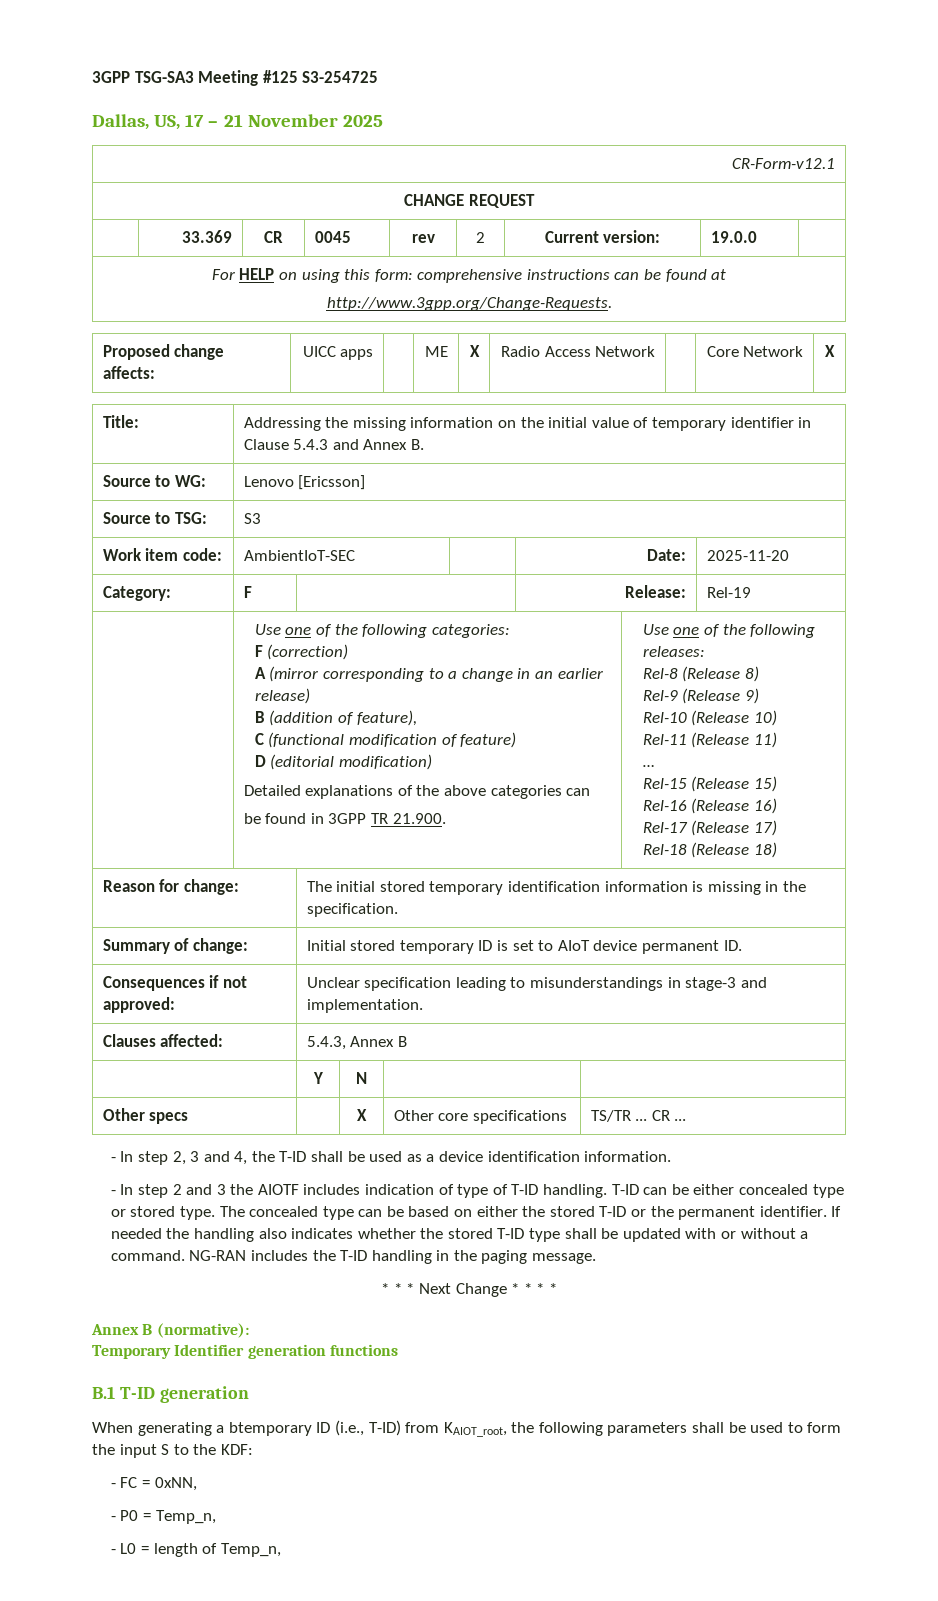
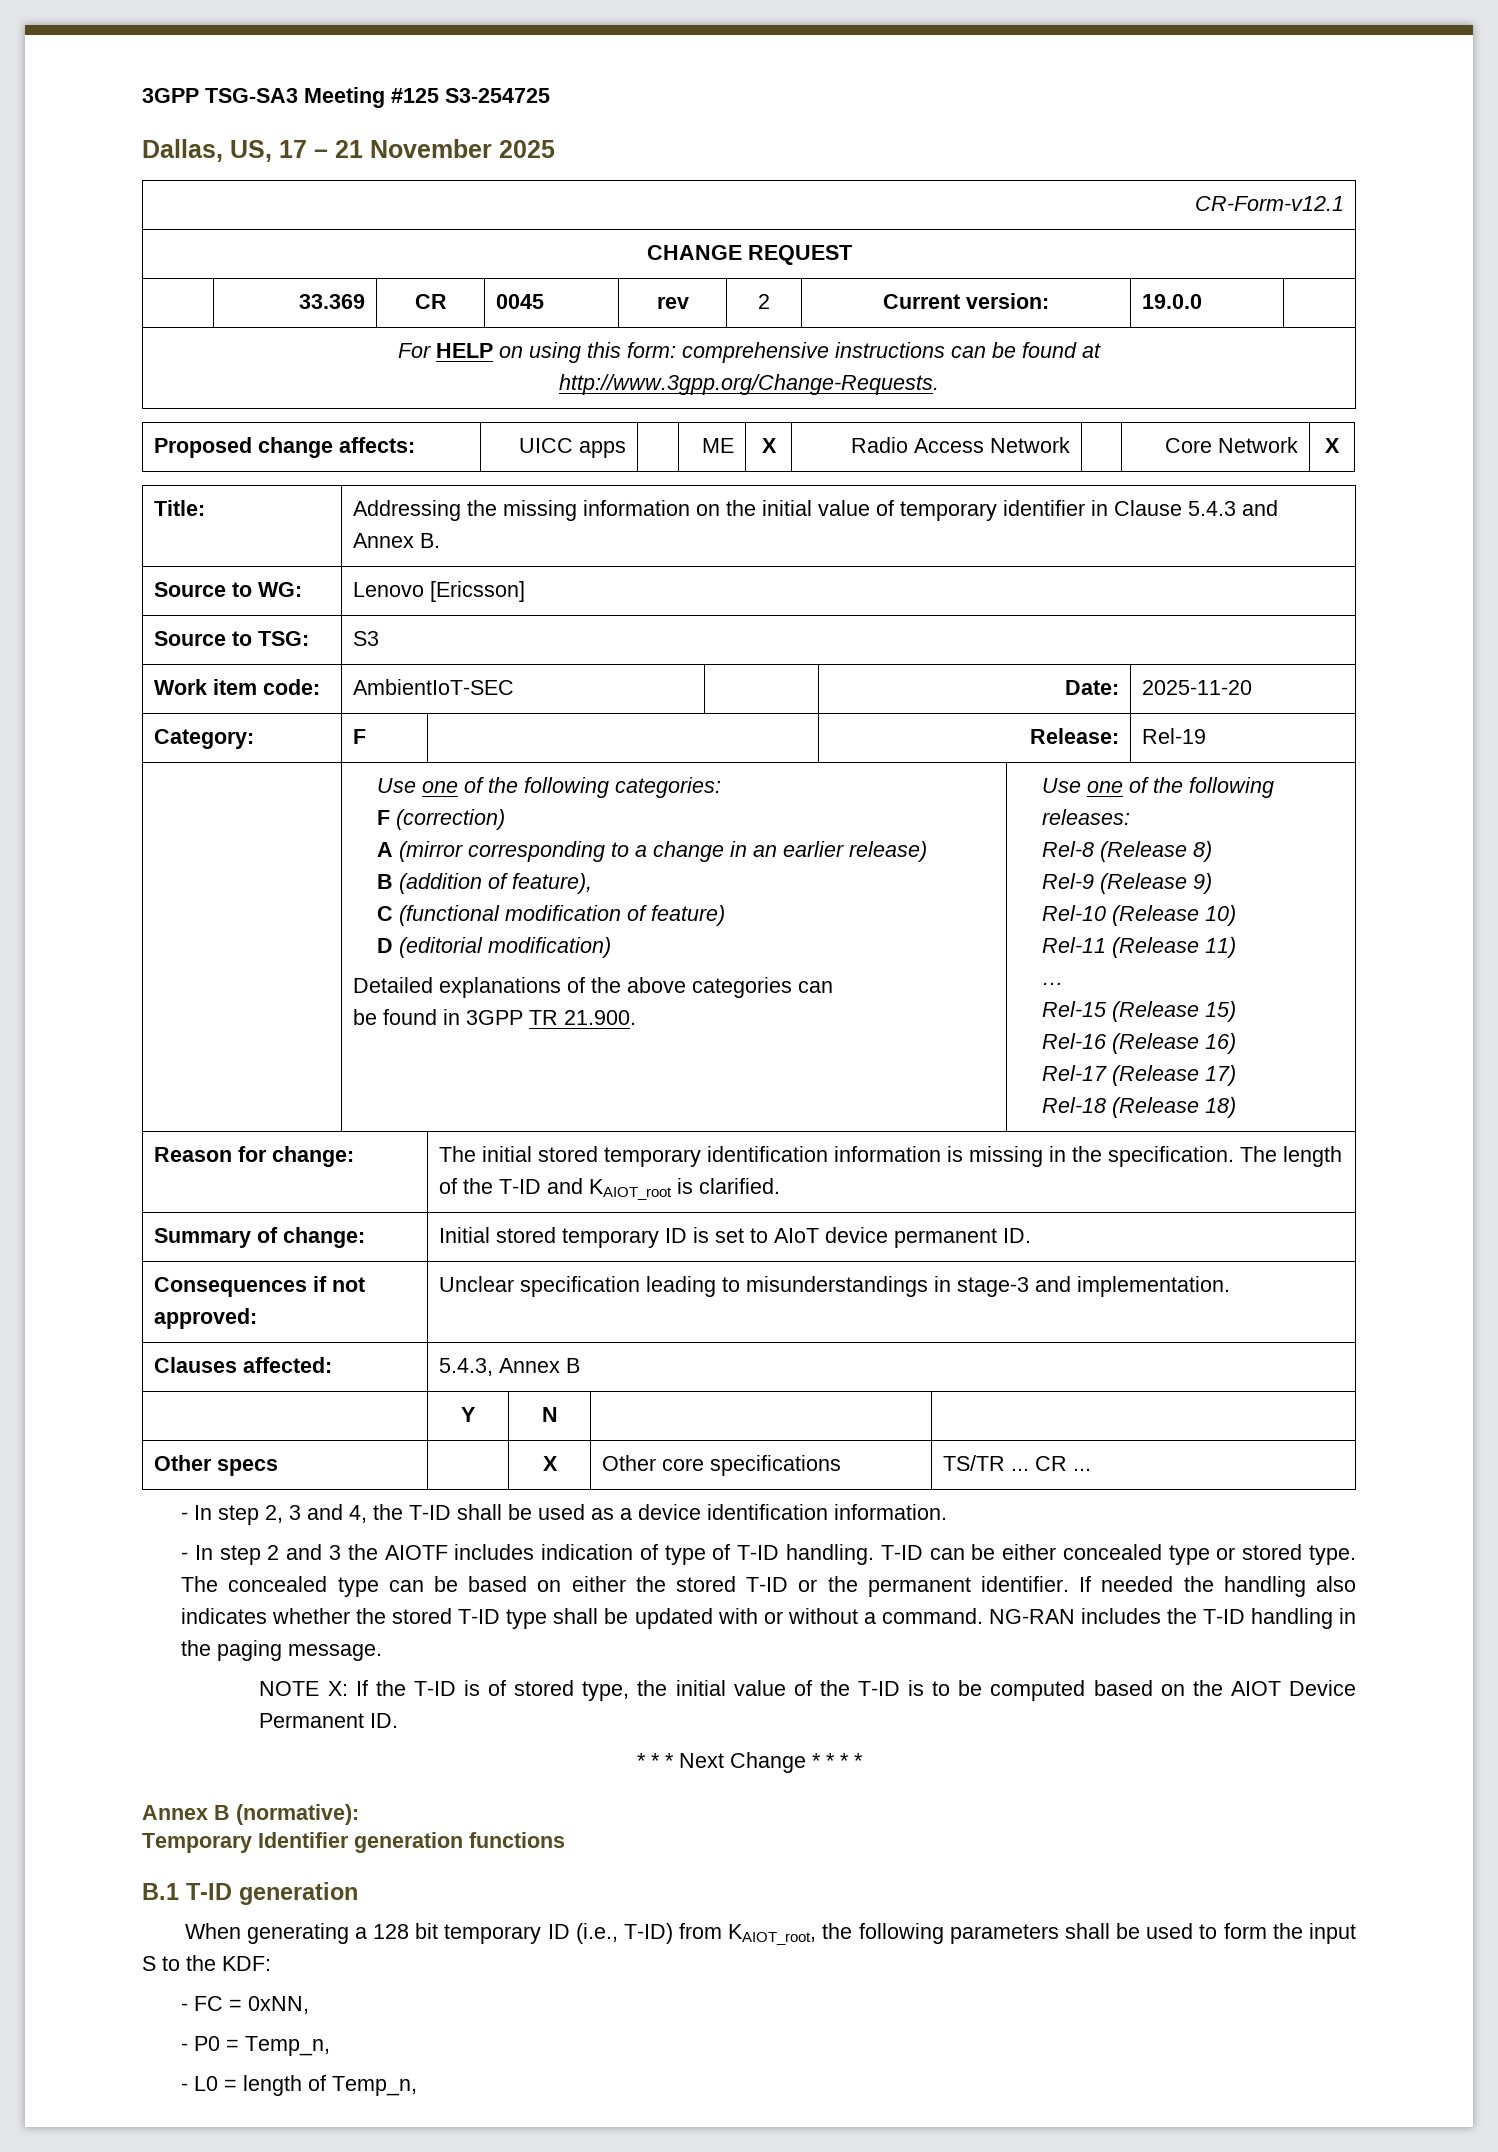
- Reason for change: | The initial stored temporary identification information is missing in the specification.
+ Reason for change: | The initial stored temporary identification information is missing in the specification. The length of the T-ID and KAIOT_root is clarified.
+ NOTE X: If the T-ID is of stored type, the initial value of the T-ID is to be computed based on the AIOT Device Permanent ID.
- When generating a btemporary ID (i.e., T-ID) from KAIOT_root, the following parameters shall be used to form the input S to the KDF:
+ When generating a 128 bit temporary ID (i.e., T-ID) from KAIOT_root, the following parameters shall be used to form the input S to the KDF:

